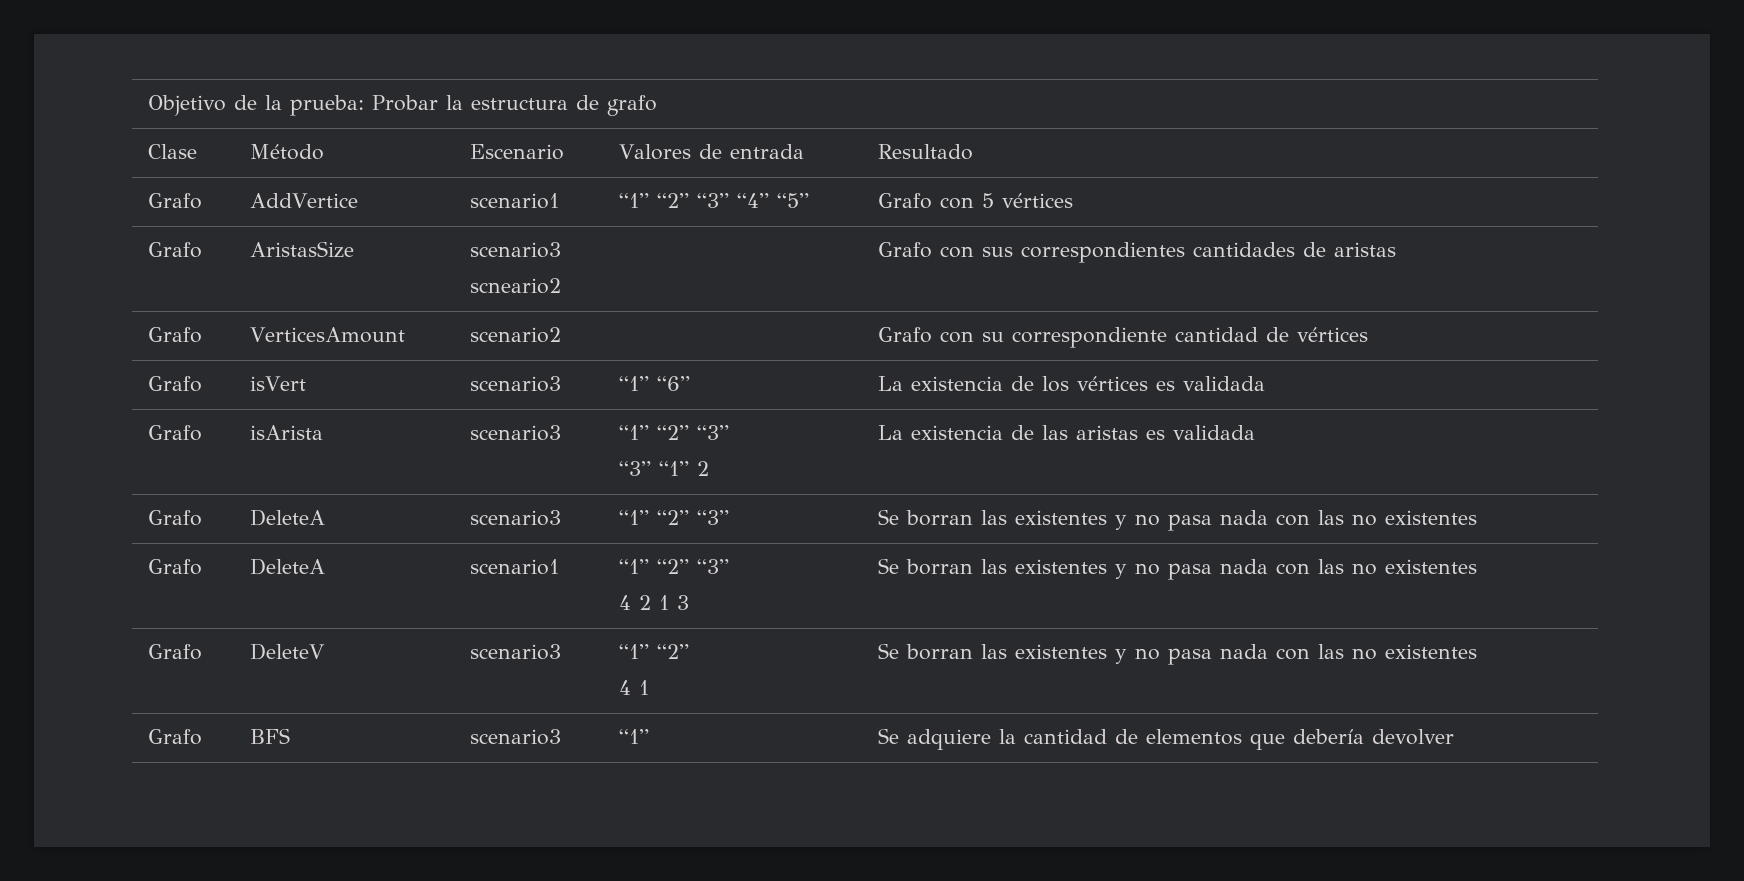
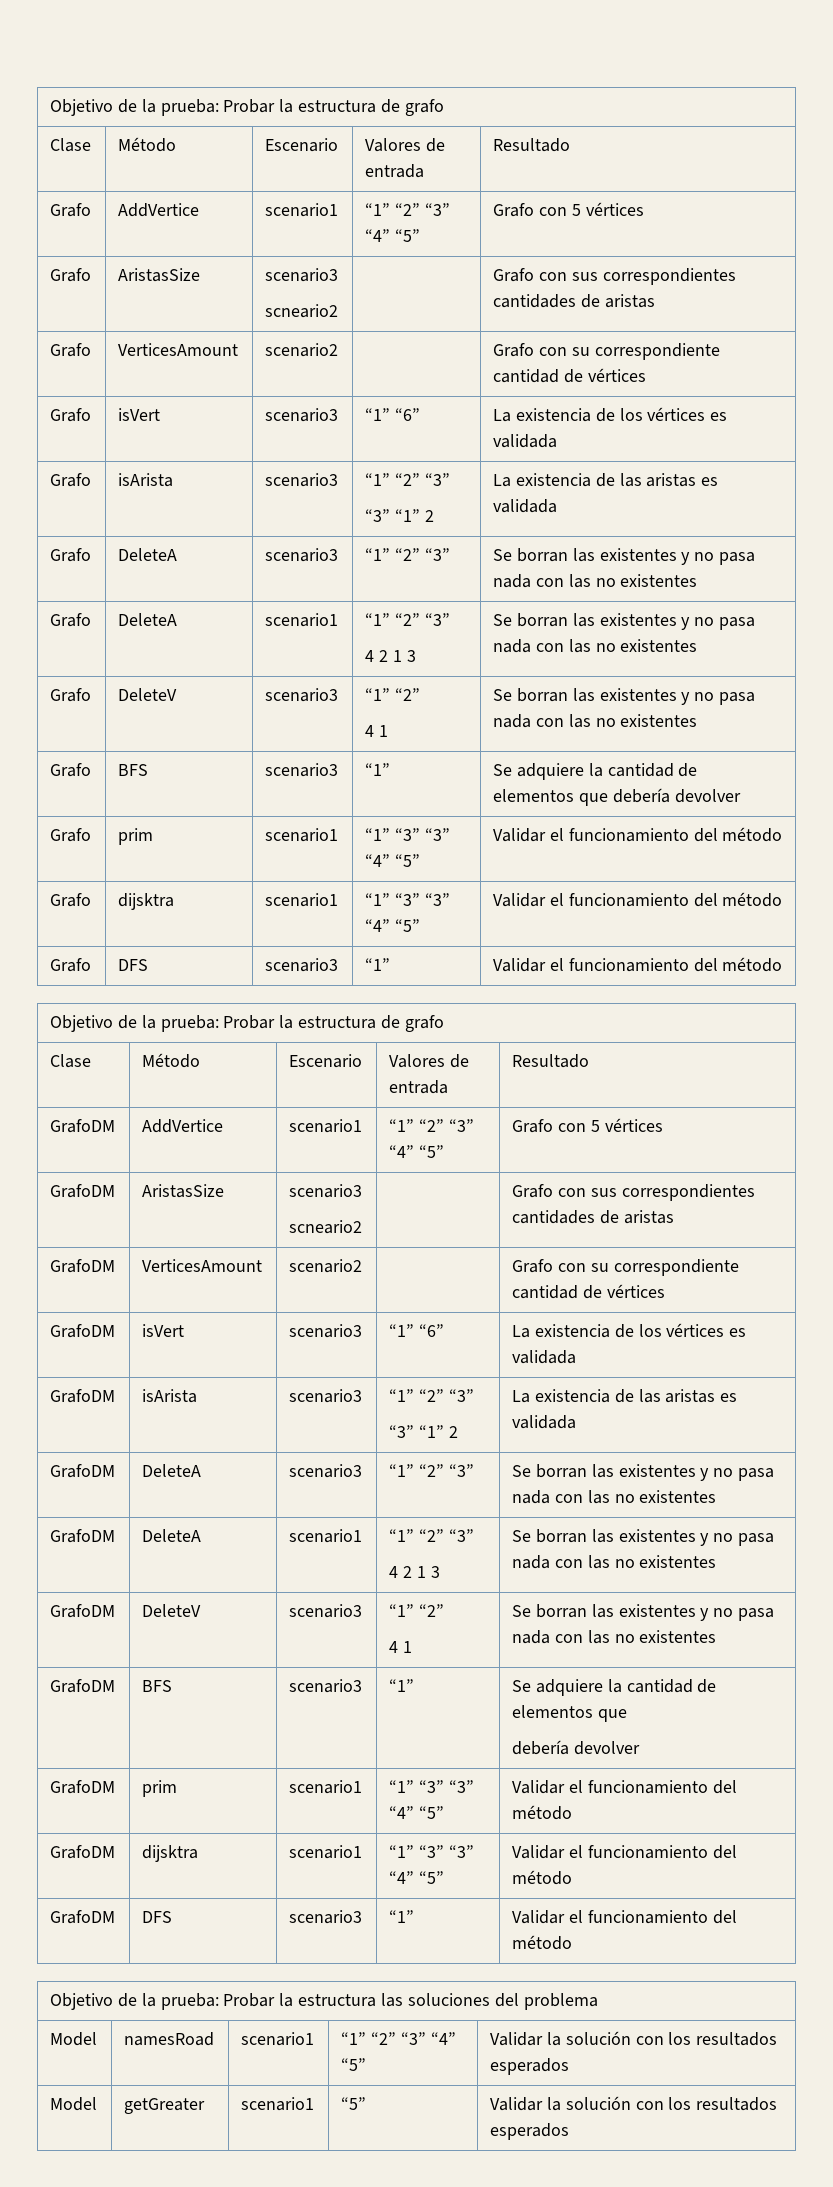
+ Grafo | prim | scenario1 | “1” “3” “3” “4” “5” | Validar el funcionamiento del método
+ Grafo | dijsktra | scenario1 | “1” “3” “3” “4” “5” | Validar el funcionamiento del método
+ Grafo | DFS | scenario3 | “1” | Validar el funcionamiento del método
+ Objetivo de la prueba: Probar la estructura de grafo
+ Clase | Método | Escenario | Valores de entrada | Resultado
+ GrafoDM | AddVertice | scenario1 | “1” “2” “3” “4” “5” | Grafo con 5 vértices
+ GrafoDM | AristasSize | scenario3
+ scneario2 | | Grafo con sus correspondientes cantidades de aristas
+ GrafoDM | VerticesAmount | scenario2 | | Grafo con su correspondiente cantidad de vértices
+ GrafoDM | isVert | scenario3 | “1” “6” | La existencia de los vértices es validada
+ GrafoDM | isArista | scenario3 | “1” “2” “3”
+ “3” “1” 2 | La existencia de las aristas es validada
+ GrafoDM | DeleteA | scenario3 | “1” “2” “3” | Se borran las existentes y no pasa nada con las no existentes
+ GrafoDM | DeleteA | scenario1 | “1” “2” “3”
+ 4 2 1 3 | Se borran las existentes y no pasa nada con las no existentes
+ GrafoDM | DeleteV | scenario3 | “1” “2”
+ 4 1 | Se borran las existentes y no pasa nada con las no existentes
+ GrafoDM | BFS | scenario3 | “1” | Se adquiere la cantidad de elementos que
+ debería devolver
+ GrafoDM | prim | scenario1 | “1” “3” “3” “4” “5” | Validar el funcionamiento del método
+ GrafoDM | dijsktra | scenario1 | “1” “3” “3” “4” “5” | Validar el funcionamiento del método
+ GrafoDM | DFS | scenario3 | “1” | Validar el funcionamiento del método
+ Objetivo de la prueba: Probar la estructura las soluciones del problema
+ Model | namesRoad | scenario1 | “1” “2” “3” “4” “5” | Validar la solución con los resultados esperados
+ Model | getGreater | scenario1 | “5” | Validar la solución con los resultados esperados

